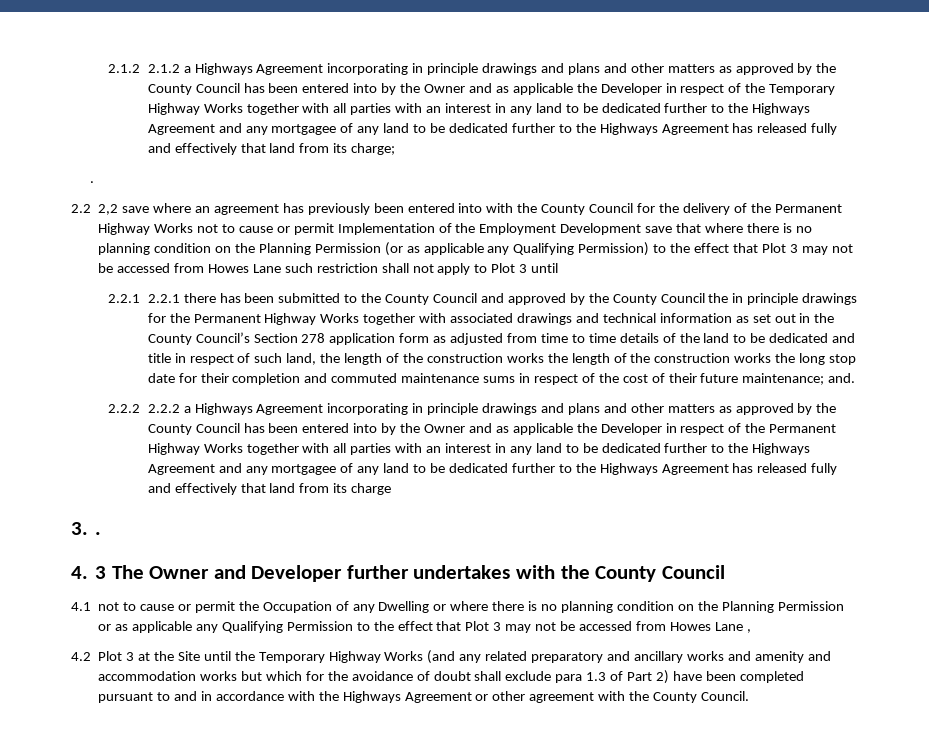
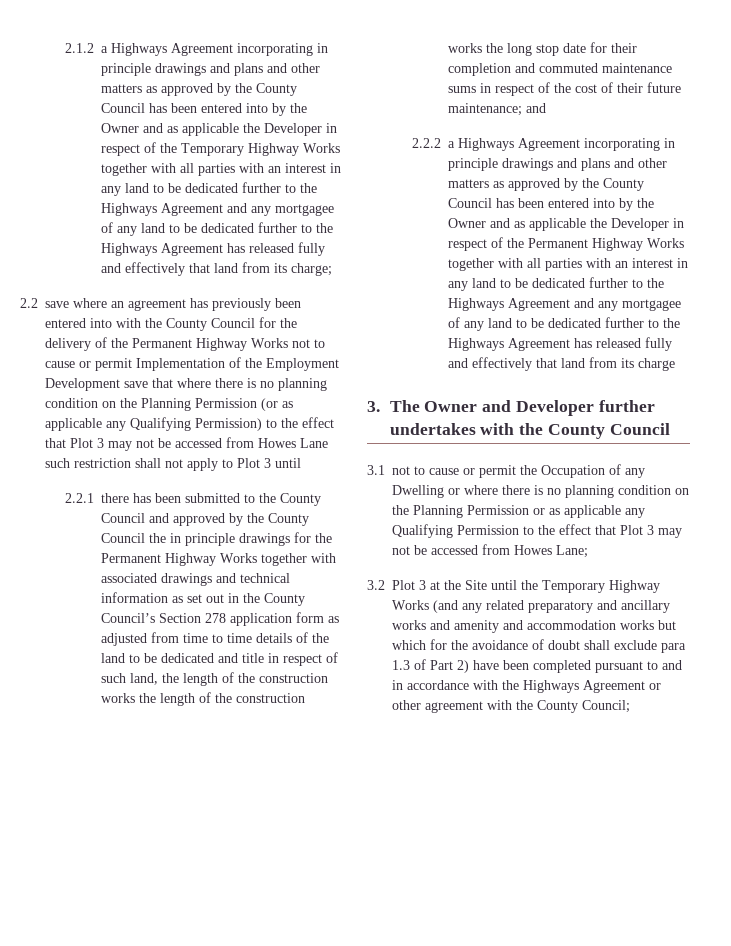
- 2.1.2 2.1.2 a Highways Agreement incorporating in principle drawings and plans and other matters as approved by the County Council has been entered into by the Owner and as applicable the Developer in respect of the Temporary Highway Works together with all parties with an interest in any land to be dedicated further to the Highways Agreement and any mortgagee of any land to be dedicated further to the Highways Agreement has released fully and effectively that land from its charge;
- .
+ 2.1.2 a Highways Agreement incorporating in principle drawings and plans and other matters as approved by the County Council has been entered into by the Owner and as applicable the Developer in respect of the Temporary Highway Works together with all parties with an interest in any land to be dedicated further to the Highways Agreement and any mortgagee of any land to be dedicated further to the Highways Agreement has released fully and effectively that land from its charge;
- 2.2 2,2 save where an agreement has previously been entered into with the County Council for the delivery of the Permanent Highway Works not to cause or permit Implementation of the Employment Development save that where there is no planning condition on the Planning Permission (or as applicable any Qualifying Permission) to the effect that Plot 3 may not be accessed from Howes Lane such restriction shall not apply to Plot 3 until
+ 2.2 save where an agreement has previously been entered into with the County Council for the delivery of the Permanent Highway Works not to cause or permit Implementation of the Employment Development save that where there is no planning condition on the Planning Permission (or as applicable any Qualifying Permission) to the effect that Plot 3 may not be accessed from Howes Lane such restriction shall not apply to Plot 3 until
- 2.2.1 2.2.1 there has been submitted to the County Council and approved by the County Council the in principle drawings for the Permanent Highway Works together with associated drawings and technical information as set out in the County Council’s Section 278 application form as adjusted from time to time details of the land to be dedicated and title in respect of such land, the length of the construction works the length of the construction works the long stop date for their completion and commuted maintenance sums in respect of the cost of their future maintenance; and.
- 2.2.2 2.2.2 a Highways Agreement incorporating in principle drawings and plans and other matters as approved by the County Council has been entered into by the Owner and as applicable the Developer in respect of the Permanent Highway Works together with all parties with an interest in any land to be dedicated further to the Highways Agreement and any mortgagee of any land to be dedicated further to the Highways Agreement has released fully and effectively that land from its charge
+ 2.2.1 there has been submitted to the County Council and approved by the County Council the in principle drawings for the Permanent Highway Works together with associated drawings and technical information as set out in the County Council’s Section 278 application form as adjusted from time to time details of the land to be dedicated and title in respect of such land, the length of the construction works the length of the construction works the long stop date for their completion and commuted maintenance sums in respect of the cost of their future maintenance; and
+ 2.2.2 a Highways Agreement incorporating in principle drawings and plans and other matters as approved by the County Council has been entered into by the Owner and as applicable the Developer in respect of the Permanent Highway Works together with all parties with an interest in any land to be dedicated further to the Highways Agreement and any mortgagee of any land to be dedicated further to the Highways Agreement has released fully and effectively that land from its charge
- 3. .
- 4. 3 The Owner and Developer further undertakes with the County Council
+ 3. The Owner and Developer further undertakes with the County Council
- 4.1 not to cause or permit the Occupation of any Dwelling or where there is no planning condition on the Planning Permission or as applicable any Qualifying Permission to the effect that Plot 3 may not be accessed from Howes Lane ,
- 4.2 Plot 3 at the Site until the Temporary Highway Works (and any related preparatory and ancillary works and amenity and accommodation works but which for the avoidance of doubt shall exclude para 1.3 of Part 2) have been completed pursuant to and in accordance with the Highways Agreement or other agreement with the County Council.
+ 3.1 not to cause or permit the Occupation of any Dwelling or where there is no planning condition on the Planning Permission or as applicable any Qualifying Permission to the effect that Plot 3 may not be accessed from Howes Lane;
+ 3.2 Plot 3 at the Site until the Temporary Highway Works (and any related preparatory and ancillary works and amenity and accommodation works but which for the avoidance of doubt shall exclude para 1.3 of Part 2) have been completed pursuant to and in accordance with the Highways Agreement or other agreement with the County Council;

